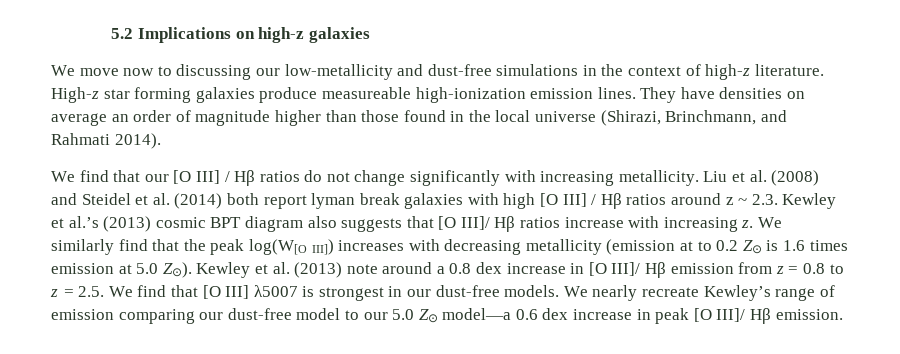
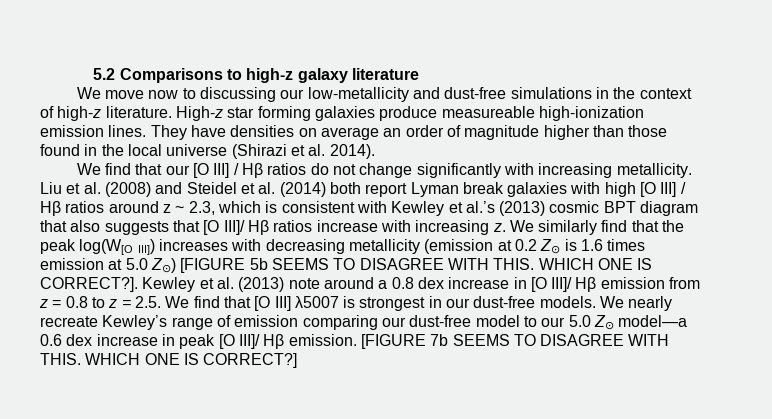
- 5.2 Implications on high-z galaxies
+ 5.2 Comparisons to high-z galaxy literature
- They have densities on average an order of magnitude higher than those found in the local universe (Shirazi, Brinchmann, and Rahmati 2014).
+ They have densities on average an order of magnitude higher than those found in the local universe (Shirazi et al. 2014).
- Liu et al. (2008) and Steidel et al. (2014) both report lyman break galaxies with high [O III] / Hβ ratios around z ~ 2.3. Kewley et al.’s (2013) cosmic BPT diagram also suggests that [O III]/ Hβ ratios increase with increasing z.
+ Liu et al. (2008) and Steidel et al. (2014) both report Lyman break galaxies with high [O III] / Hβ ratios around z ~ 2.3, which is consistent with Kewley et al.’s (2013) cosmic BPT diagram that also suggests that [O III]/ Hβ ratios increase with increasing z.
- We similarly find that the peak log(W[O III]) increases with decreasing metallicity (emission at to 0.2 Z⊙ is 1.6 times emission at 5.0 Z⊙). Kewley et al. (2013) note around a 0.8 dex increase in [O III]/ Hβ emission from z = 0.8 to z = 2.5. We find that [O III] λ5007 is strongest in our dust-free models.
+ We similarly find that the peak log(W[O III]) increases with decreasing metallicity (emission at 0.2 Z⊙ is 1.6 times emission at 5.0 Z⊙) [FIGURE 5b SEEMS TO DISAGREE WITH THIS. WHICH ONE IS CORRECT?]. Kewley et al. (2013) note around a 0.8 dex increase in [O III]/ Hβ emission from z = 0.8 to z = 2.5. We find that [O III] λ5007 is strongest in our dust-free models.
+ [FIGURE 7b SEEMS TO DISAGREE WITH THIS. WHICH ONE IS CORRECT?]

